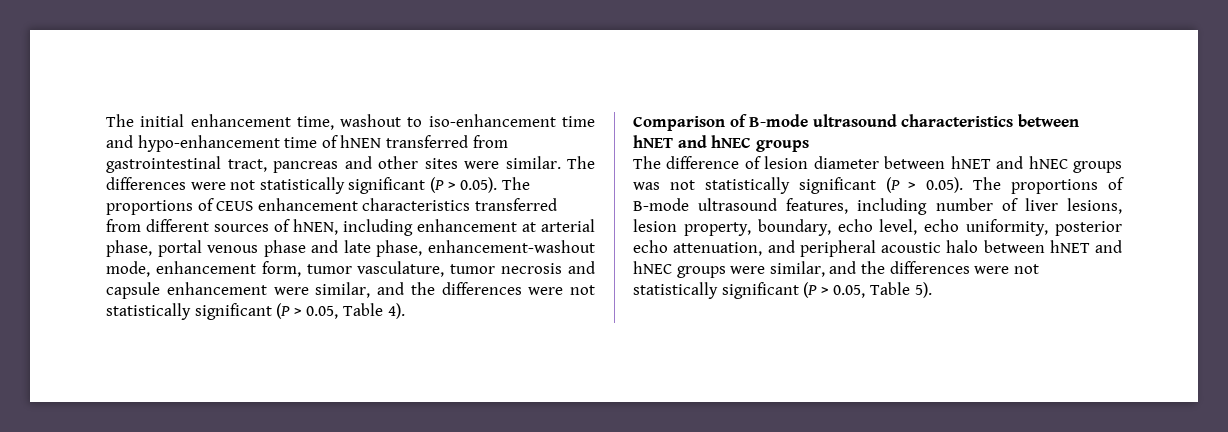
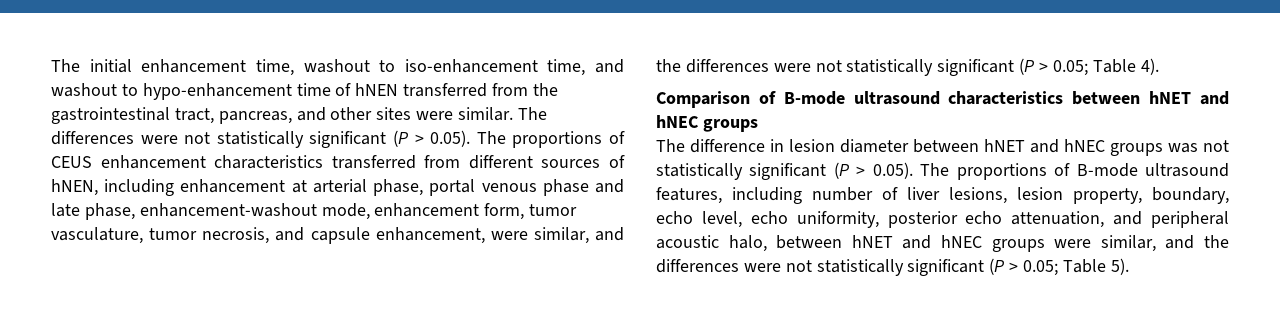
- The initial enhancement time, washout to iso-enhancement time and hypo-enhancement time of hNEN transferred from gastrointestinal tract, pancreas and other sites were similar.
+ The initial enhancement time, washout to iso-enhancement time, and washout to hypo-enhancement time of hNEN transferred from the gastrointestinal tract, pancreas, and other sites were similar.
- The differences were not statistically significant (P > 0.05). The proportions of CEUS enhancement characteristics transferred from different sources of hNEN, including enhancement at arterial phase, portal venous phase and late phase, enhancement-washout mode, enhancement form, tumor vasculature, tumor necrosis and capsule enhancement were similar, and the differences were not statistically significant (P > 0.05, Table 4).
+ The differences were not statistically significant (P > 0.05). The proportions of CEUS enhancement characteristics transferred from different sources of hNEN, including enhancement at arterial phase, portal venous phase and late phase, enhancement-washout mode, enhancement form, tumor vasculature, tumor necrosis, and capsule enhancement, were similar, and the differences were not statistically significant (P > 0.05; Table 4).
- The difference of lesion diameter between hNET and hNEC groups was not statistically significant (P > 0.05). The proportions of B-mode ultrasound features, including number of liver lesions, lesion property, boundary, echo level, echo uniformity, posterior echo attenuation, and peripheral acoustic halo between hNET and hNEC groups were similar, and the differences were not statistically significant (P > 0.05, Table 5).
+ The difference in lesion diameter between hNET and hNEC groups was not statistically significant (P > 0.05). The proportions of B-mode ultrasound features, including number of liver lesions, lesion property, boundary, echo level, echo uniformity, posterior echo attenuation, and peripheral acoustic halo, between hNET and hNEC groups were similar, and the differences were not statistically significant (P > 0.05; Table 5).

